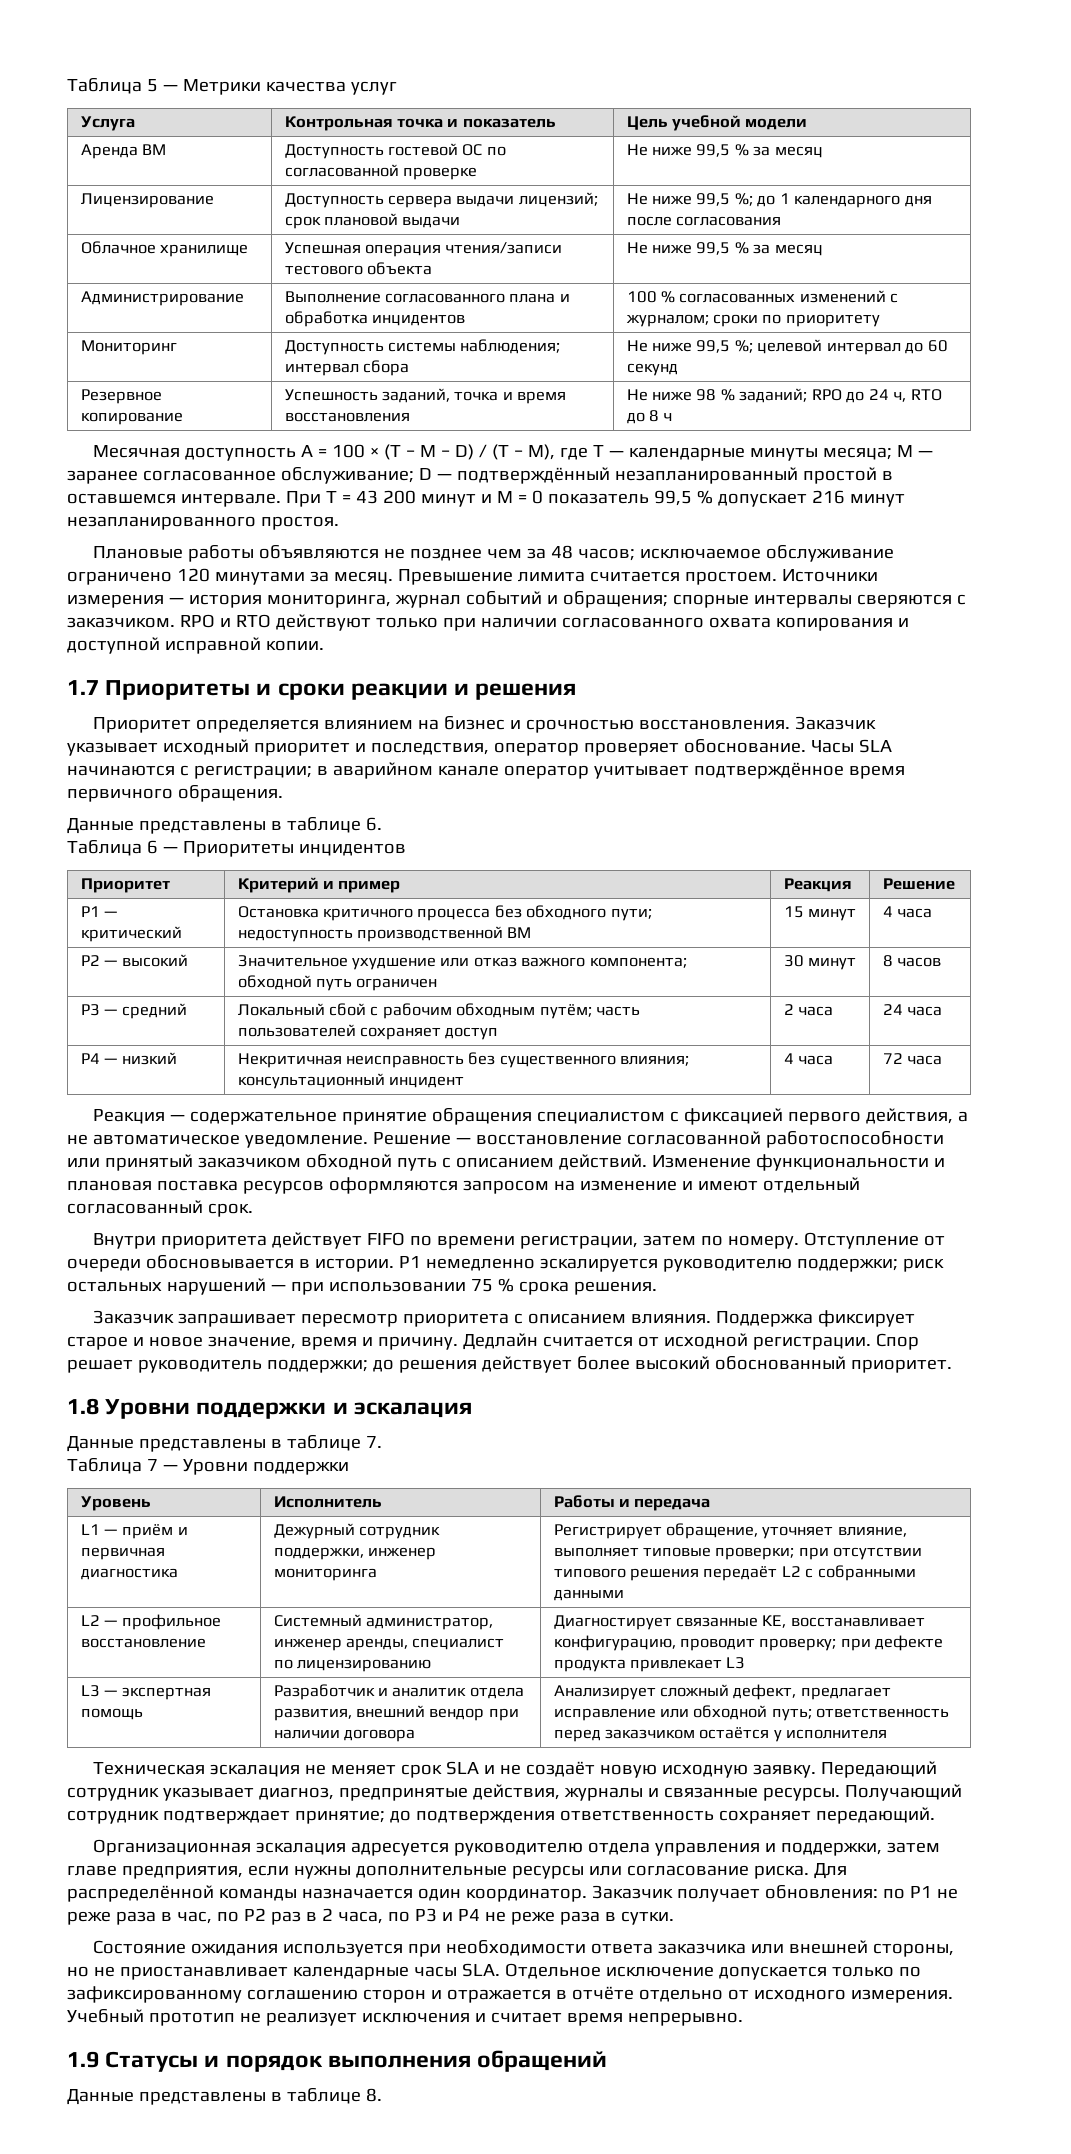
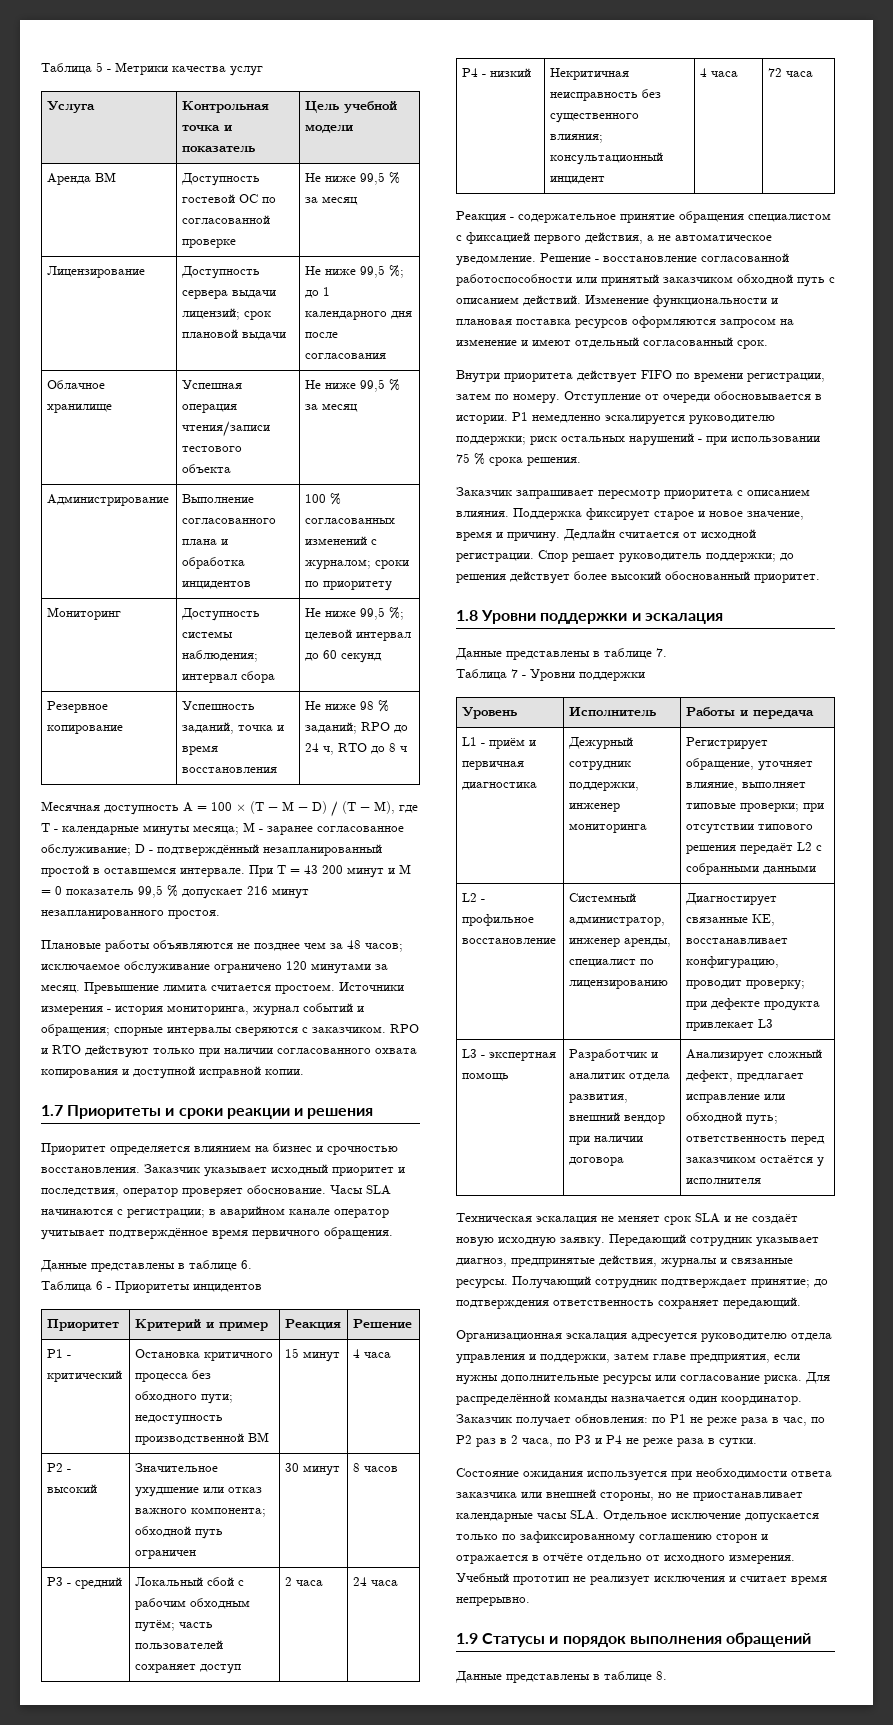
- Таблица 5 — Метрики качества услуг
+ Таблица 5 - Метрики качества услуг
- Месячная доступность A = 100 × (T − M − D) / (T − M), где T — календарные минуты месяца; M — заранее согласованное обслуживание; D — подтверждённый незапланированный простой в оставшемся интервале.
+ Месячная доступность A = 100 × (T − M − D) / (T − M), где T - календарные минуты месяца; M - заранее согласованное обслуживание; D - подтверждённый незапланированный простой в оставшемся интервале.
- Источники измерения — история мониторинга, журнал событий и обращения; спорные интервалы сверяются с заказчиком.
+ Источники измерения - история мониторинга, журнал событий и обращения; спорные интервалы сверяются с заказчиком.
- Таблица 6 — Приоритеты инцидентов
+ Таблица 6 - Приоритеты инцидентов
- P1 — критический | Остановка критичного процесса без обходного пути; недоступность производственной ВМ | 15 минут | 4 часа
+ P1 - критический | Остановка критичного процесса без обходного пути; недоступность производственной ВМ | 15 минут | 4 часа
- P2 — высокий | Значительное ухудшение или отказ важного компонента; обходной путь ограничен | 30 минут | 8 часов
+ P2 - высокий | Значительное ухудшение или отказ важного компонента; обходной путь ограничен | 30 минут | 8 часов
- P3 — средний | Локальный сбой с рабочим обходным путём; часть пользователей сохраняет доступ | 2 часа | 24 часа
+ P3 - средний | Локальный сбой с рабочим обходным путём; часть пользователей сохраняет доступ | 2 часа | 24 часа
- P4 — низкий | Некритичная неисправность без существенного влияния; консультационный инцидент | 4 часа | 72 часа
+ P4 - низкий | Некритичная неисправность без существенного влияния; консультационный инцидент | 4 часа | 72 часа
- Реакция — содержательное принятие обращения специалистом с фиксацией первого действия, а не автоматическое уведомление.
+ Реакция - содержательное принятие обращения специалистом с фиксацией первого действия, а не автоматическое уведомление.
- Решение — восстановление согласованной работоспособности или принятый заказчиком обходной путь с описанием действий.
+ Решение - восстановление согласованной работоспособности или принятый заказчиком обходной путь с описанием действий.
- P1 немедленно эскалируется руководителю поддержки; риск остальных нарушений — при использовании 75 % срока решения.
+ P1 немедленно эскалируется руководителю поддержки; риск остальных нарушений - при использовании 75 % срока решения.
- Таблица 7 — Уровни поддержки
+ Таблица 7 - Уровни поддержки
- L1 — приём и первичная диагностика | Дежурный сотрудник поддержки, инженер мониторинга | Регистрирует обращение, уточняет влияние, выполняет типовые проверки; при отсутствии типового решения передаёт L2 с собранными данными
+ L1 - приём и первичная диагностика | Дежурный сотрудник поддержки, инженер мониторинга | Регистрирует обращение, уточняет влияние, выполняет типовые проверки; при отсутствии типового решения передаёт L2 с собранными данными
- L2 — профильное восстановление | Системный администратор, инженер аренды, специалист по лицензированию | Диагностирует связанные КЕ, восстанавливает конфигурацию, проводит проверку; при дефекте продукта привлекает L3
+ L2 - профильное восстановление | Системный администратор, инженер аренды, специалист по лицензированию | Диагностирует связанные КЕ, восстанавливает конфигурацию, проводит проверку; при дефекте продукта привлекает L3
- L3 — экспертная помощь | Разработчик и аналитик отдела развития, внешний вендор при наличии договора | Анализирует сложный дефект, предлагает исправление или обходной путь; ответственность перед заказчиком остаётся у исполнителя
+ L3 - экспертная помощь | Разработчик и аналитик отдела развития, внешний вендор при наличии договора | Анализирует сложный дефект, предлагает исправление или обходной путь; ответственность перед заказчиком остаётся у исполнителя

